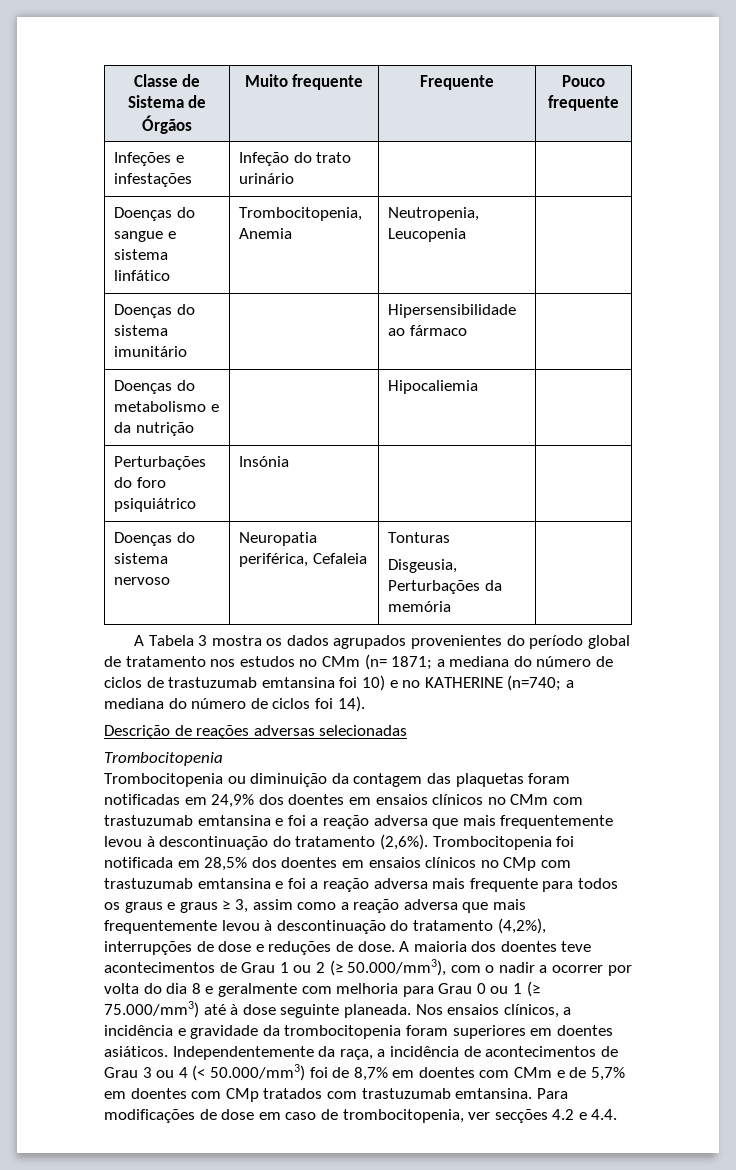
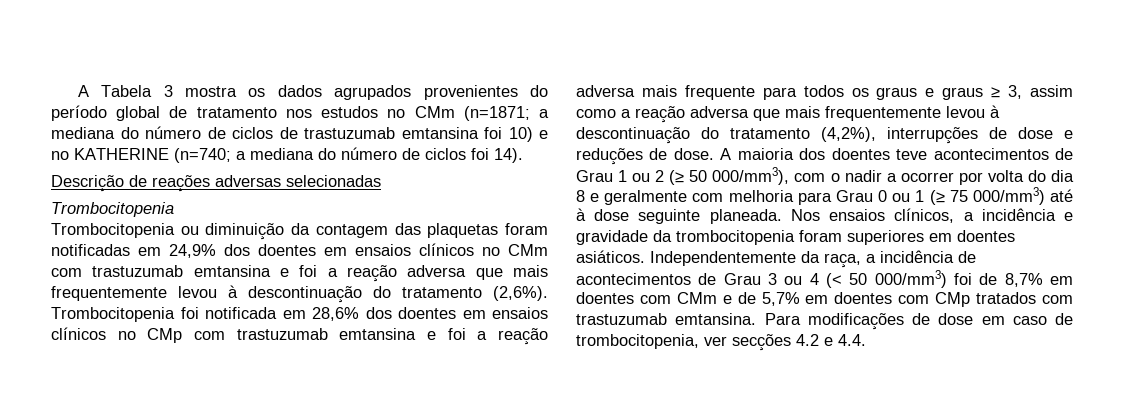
- Classe de Sistema de Órgãos | Muito frequente | Frequente | Pouco frequente
- Infeções e infestações | Infeção do trato urinário | |
- Doenças do sangue e sistema linfático | Trombocitopenia, Anemia | Neutropenia, Leucopenia |
- Doenças do sistema imunitário | | Hipersensibilidade ao fármaco |
- Doenças do metabolismo e da nutrição | | Hipocaliemia |
- Perturbações do foro psiquiátrico | Insónia | |
- Doenças do sistema nervoso | Neuropatia periférica, Cefaleia | Tonturas
- Disgeusia, Perturbações da memória |
- A Tabela 3 mostra os dados agrupados provenientes do período global de tratamento nos estudos no CMm (n= 1871; a mediana do número de ciclos de trastuzumab emtansina foi 10) e no KATHERINE (n=740; a mediana do número de ciclos foi 14).
+ A Tabela 3 mostra os dados agrupados provenientes do período global de tratamento nos estudos no CMm (n=1871; a mediana do número de ciclos de trastuzumab emtansina foi 10) e no KATHERINE (n=740; a mediana do número de ciclos foi 14).
- Trombocitopenia foi notificada em 28,5% dos doentes em ensaios clínicos no CMp com trastuzumab emtansina e foi a reação adversa mais frequente para todos os graus e graus ≥ 3, assim como a reação adversa que mais frequentemente levou à descontinuação do tratamento (4,2%), interrupções de dose e reduções de dose.
+ Trombocitopenia foi notificada em 28,6% dos doentes em ensaios clínicos no CMp com trastuzumab emtansina e foi a reação adversa mais frequente para todos os graus e graus ≥ 3, assim como a reação adversa que mais frequentemente levou à descontinuação do tratamento (4,2%), interrupções de dose e reduções de dose.
- A maioria dos doentes teve acontecimentos de Grau 1 ou 2 (≥ 50.000/mm3), com o nadir a ocorrer por volta do dia 8 e geralmente com melhoria para Grau 0 ou 1 (≥ 75.000/mm3) até à dose seguinte planeada.
+ A maioria dos doentes teve acontecimentos de Grau 1 ou 2 (≥ 50 000/mm3), com o nadir a ocorrer por volta do dia 8 e geralmente com melhoria para Grau 0 ou 1 (≥ 75 000/mm3) até à dose seguinte planeada.
- Independentemente da raça, a incidência de acontecimentos de Grau 3 ou 4 (< 50.000/mm3) foi de 8,7% em doentes com CMm e de 5,7% em doentes com CMp tratados com trastuzumab emtansina.
+ Independentemente da raça, a incidência de acontecimentos de Grau 3 ou 4 (< 50 000/mm3) foi de 8,7% em doentes com CMm e de 5,7% em doentes com CMp tratados com trastuzumab emtansina.

